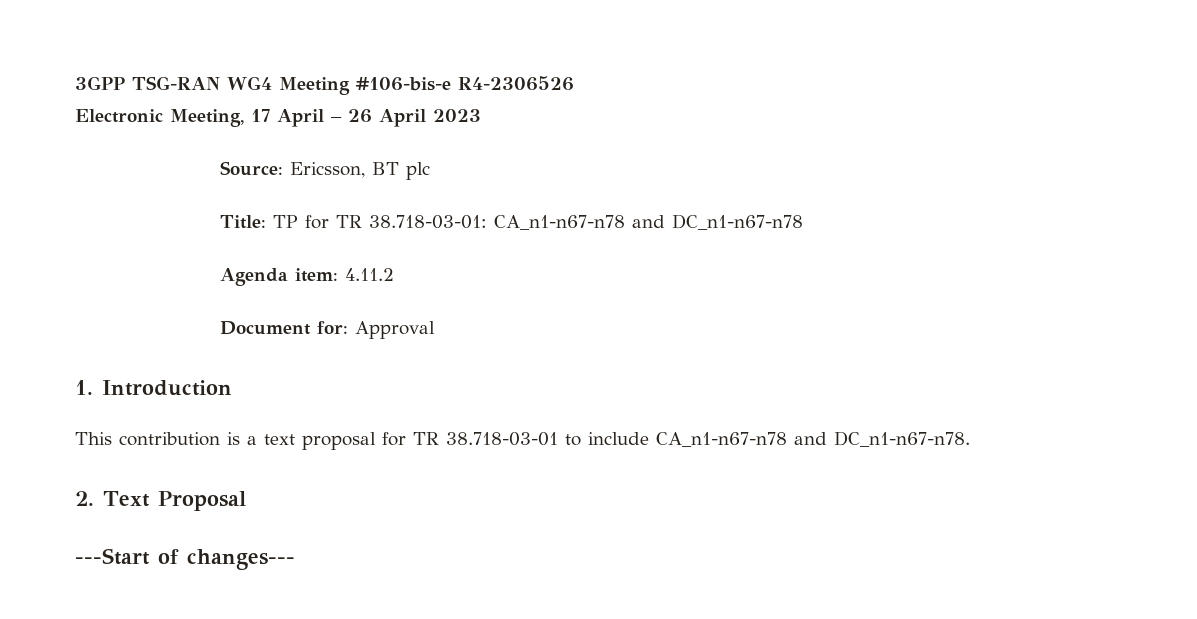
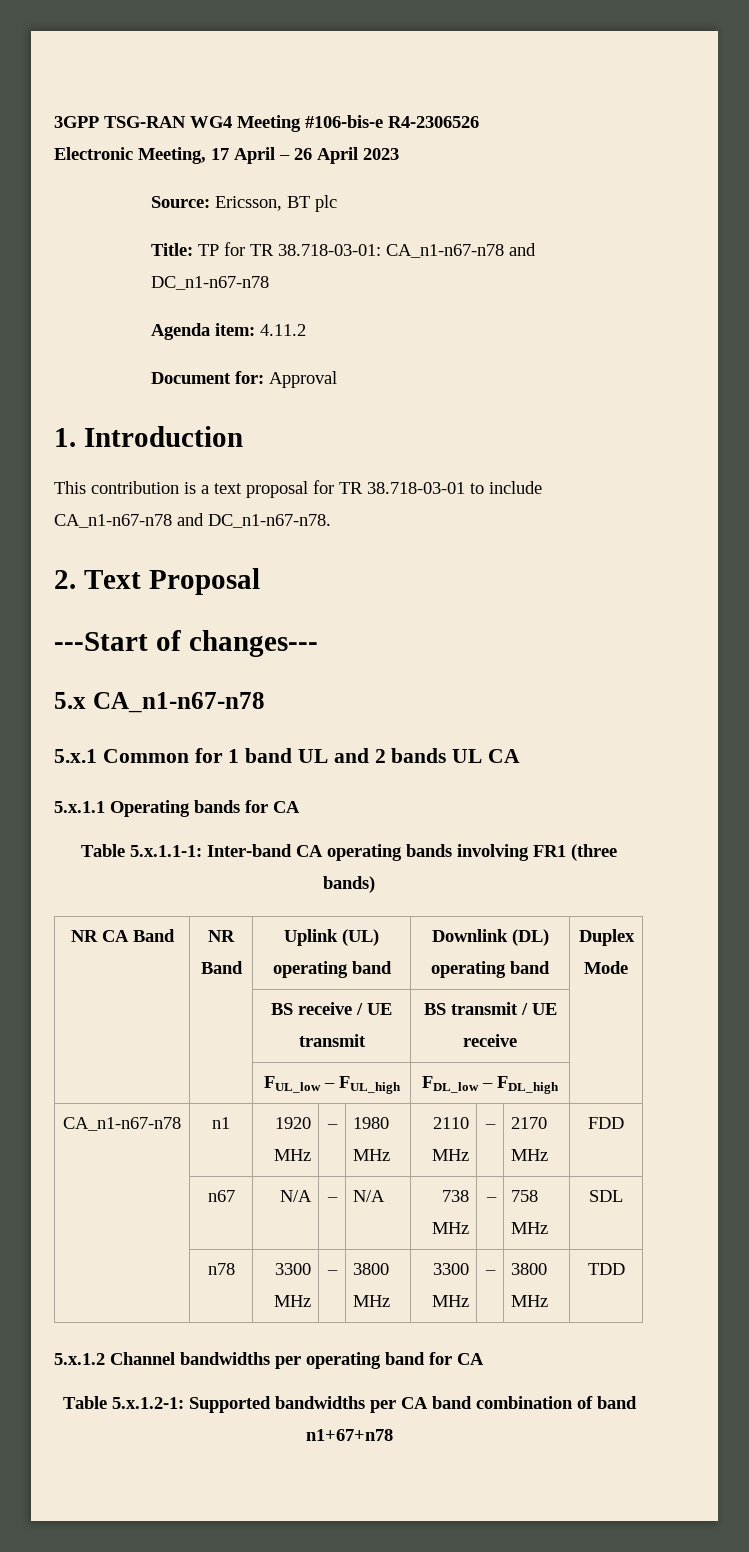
+ 5.x CA_n1-n67-n78
+ 5.x.1 Common for 1 band UL and 2 bands UL CA
+ 5.x.1.1 Operating bands for CA
+ Table 5.x.1.1-1: Inter-band CA operating bands involving FR1 (three bands)
+ NR CA Band | NR Band | Uplink (UL) operating band | Downlink (DL) operating band | Duplex Mode
+ | | BS receive / UE transmit | BS transmit / UE receive |
+ | | FUL_low – FUL_high | FDL_low – FDL_high |
+ CA_n1-n67-n78 | n1 | 1920 MHz | – | 1980 MHz | 2110 MHz | – | 2170 MHz | FDD
+ | n67 | N/A | – | N/A | 738 MHz | – | 758 MHz | SDL
+ | n78 | 3300 MHz | – | 3800 MHz | 3300 MHz | – | 3800 MHz | TDD
+ 5.x.1.2 Channel bandwidths per operating band for CA
+ Table 5.x.1.2-1: Supported bandwidths per CA band combination of band n1+67+n78

